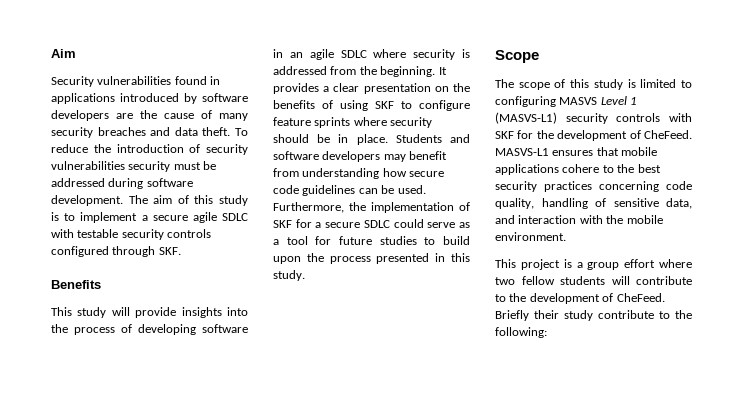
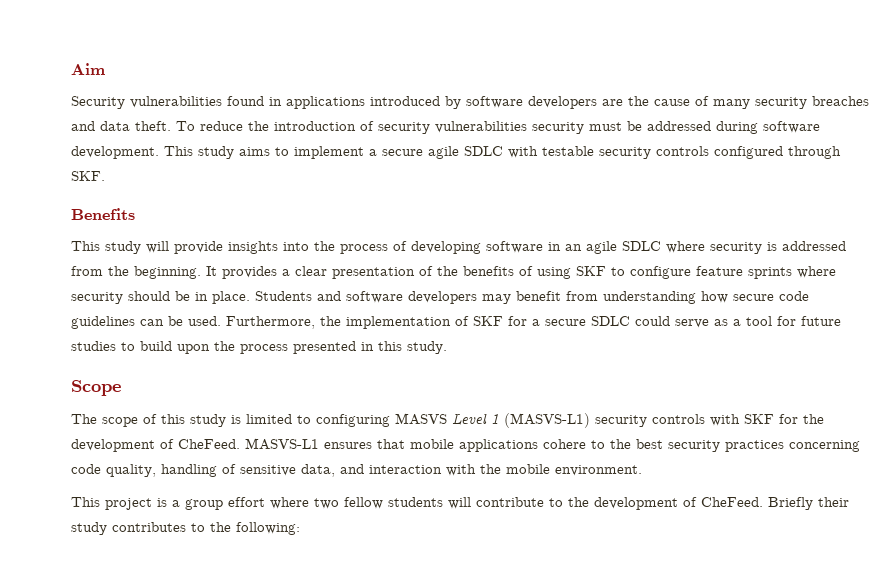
- The aim of this study is to implement a secure agile SDLC with testable security controls configured through SKF.
+ This study aims to implement a secure agile SDLC with testable security controls configured through SKF.
- It provides a clear presentation on the benefits of using SKF to configure feature sprints where security should be in place.
+ It provides a clear presentation of the benefits of using SKF to configure feature sprints where security should be in place.
- Briefly their study contribute to the following:
+ Briefly their study contributes to the following:

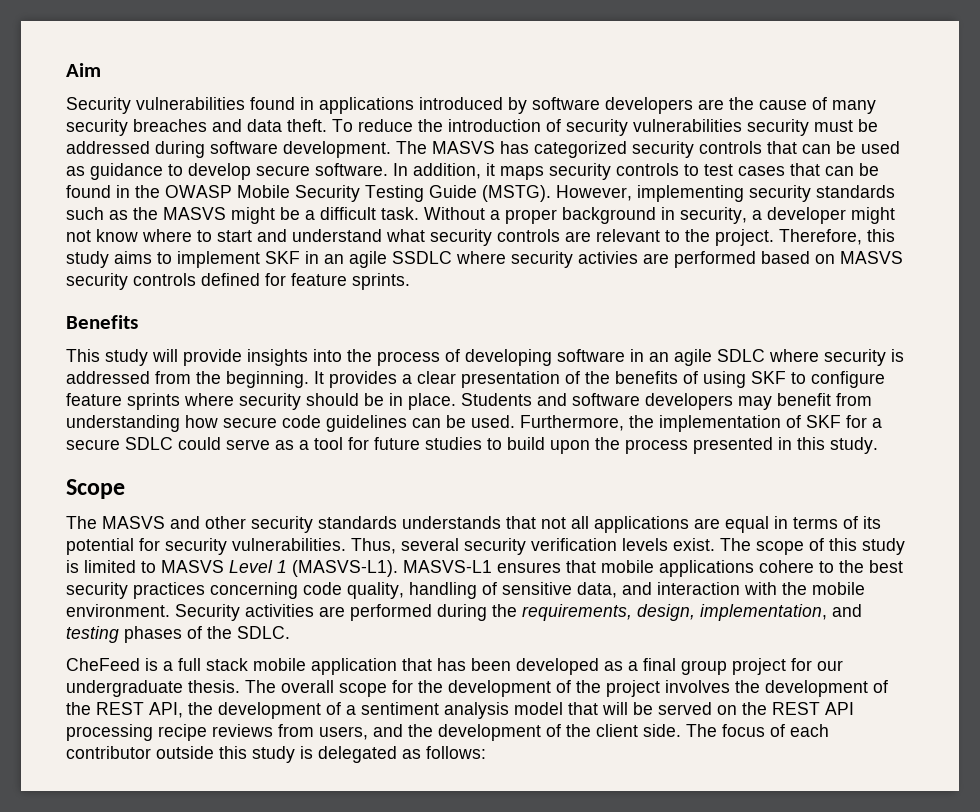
- This study aims to implement a secure agile SDLC with testable security controls configured through SKF.
+ The MASVS has categorized security controls that can be used as guidance to develop secure software. In addition, it maps security controls to test cases that can be found in the OWASP Mobile Security Testing Guide (MSTG). However, implementing security standards such as the MASVS might be a difficult task. Without a proper background in security, a developer might not know where to start and understand what security controls are relevant to the project. Therefore, this study aims to implement SKF in an agile SSDLC where security activies are performed based on MASVS security controls defined for feature sprints.
- The scope of this study is limited to configuring MASVS Level 1 (MASVS-L1) security controls with SKF for the development of CheFeed.
+ The MASVS and other security standards understands that not all applications are equal in terms of its potential for security vulnerabilities. Thus, several security verification levels exist. The scope of this study is limited to MASVS Level 1 (MASVS-L1).
- MASVS-L1 ensures that mobile applications cohere to the best security practices concerning code quality, handling of sensitive data, and interaction with the mobile environment.
- This project is a group effort where two fellow students will contribute to the development of CheFeed. Briefly their study contributes to the following:
+ MASVS-L1 ensures that mobile applications cohere to the best security practices concerning code quality, handling of sensitive data, and interaction with the mobile environment. Security activities are performed during the requirements, design, implementation, and testing phases of the SDLC.
+ CheFeed is a full stack mobile application that has been developed as a final group project for our undergraduate thesis. The overall scope for the development of the project involves the development of the REST API, the development of a sentiment analysis model that will be served on the REST API processing recipe reviews from users, and the development of the client side. The focus of each contributor outside this study is delegated as follows:

